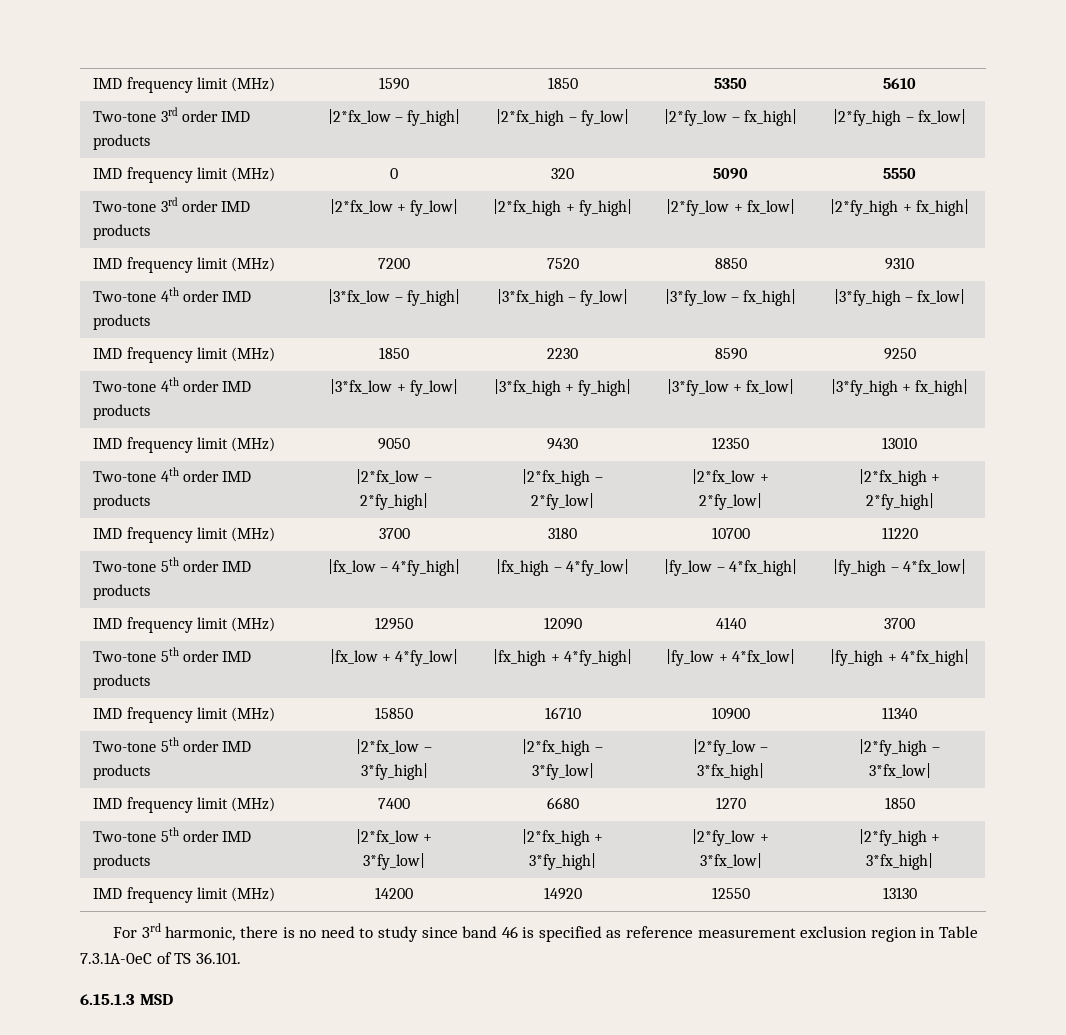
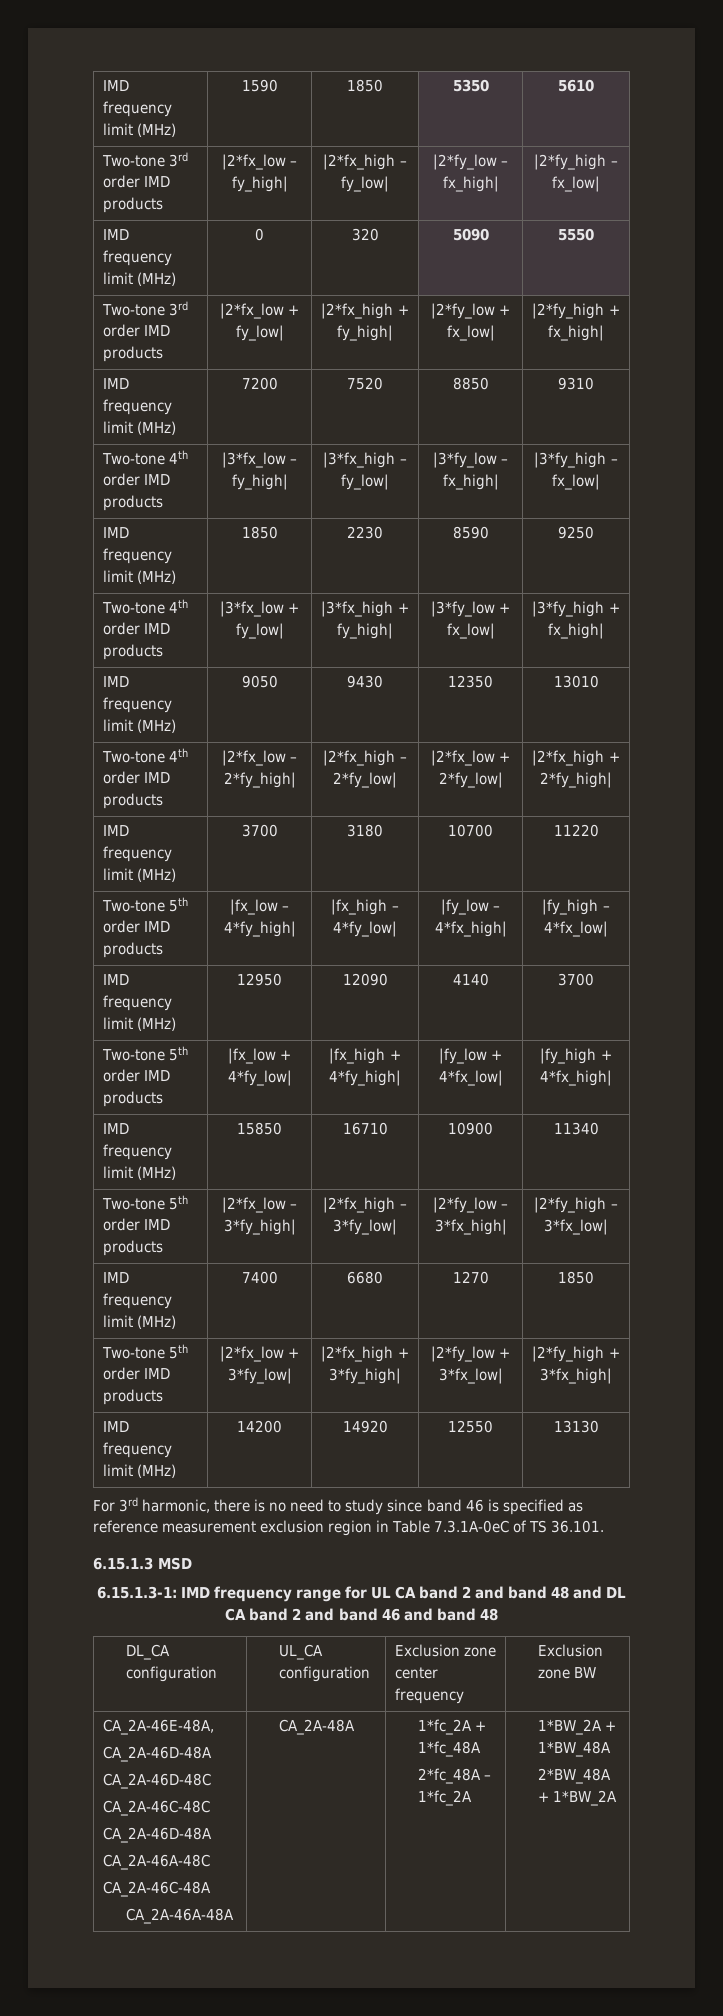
+ 6.15.1.3-1: IMD frequency range for UL CA band 2 and band 48 and DL CA band 2 and band 46 and band 48
+ DL_CA configuration | UL_CA configuration | Exclusion zone center frequency | Exclusion zone BW
+ CA_2A-46E-48A,
+ CA_2A-46D-48A
+ CA_2A-46D-48C
+ CA_2A-46C-48C
+ CA_2A-46D-48A
+ CA_2A-46A-48C
+ CA_2A-46C-48A
+ CA_2A-46A-48A | CA_2A-48A | 1*fc_2A + 1*fc_48A
+ 2*fc_48A – 1*fc_2A | 1*BW_2A + 1*BW_48A
+ 2*BW_48A + 1*BW_2A

